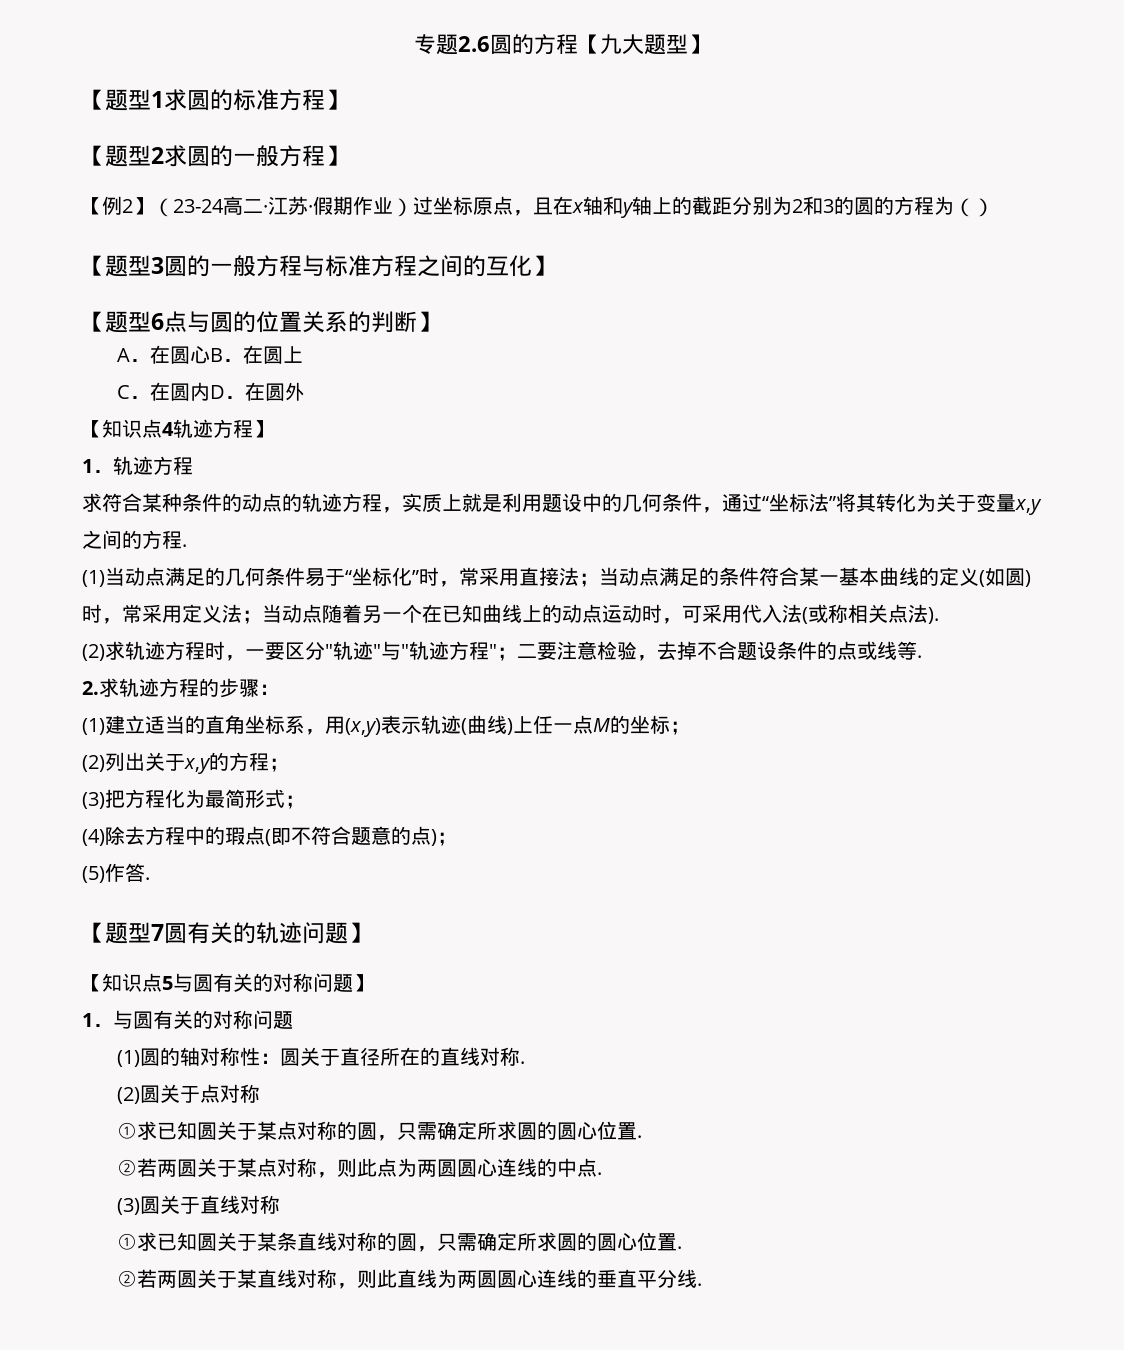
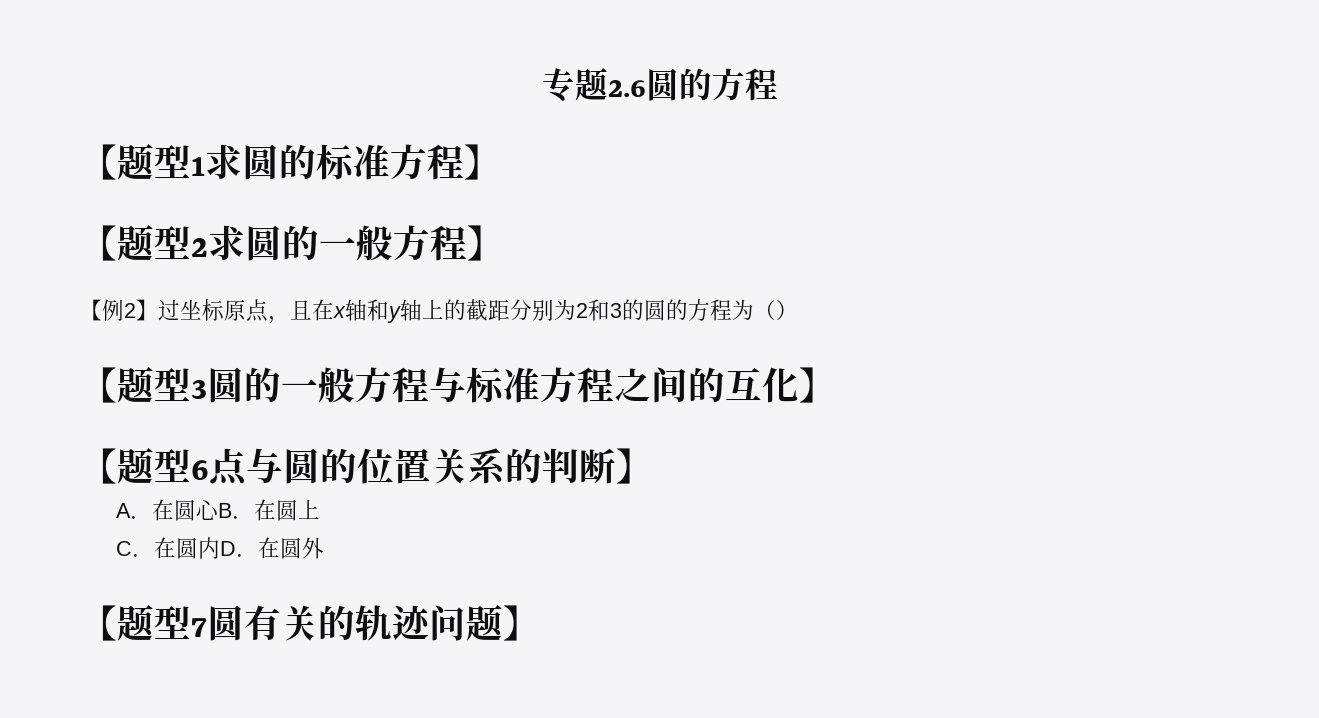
- 专题2.6圆的方程【九大题型】
+ 专题2.6圆的方程
- 【例2】（23-24高二·江苏·假期作业）过坐标原点，且在x轴和y轴上的截距分别为2和3的圆的方程为（）
+ 【例2】过坐标原点，且在x轴和y轴上的截距分别为2和3的圆的方程为（）
- 【知识点4轨迹方程】
- 1．轨迹方程
- 求符合某种条件的动点的轨迹方程，实质上就是利用题设中的几何条件，通过“坐标法”将其转化为关于变量x,y之间的方程.
- (1)当动点满足的几何条件易于“坐标化”时，常采用直接法；当动点满足的条件符合某一基本曲线的定义(如圆)时，常采用定义法；当动点随着另一个在已知曲线上的动点运动时，可采用代入法(或称相关点法).
- (2)求轨迹方程时，一要区分"轨迹"与"轨迹方程"；二要注意检验，去掉不合题设条件的点或线等.
- 2.求轨迹方程的步骤：
- (1)建立适当的直角坐标系，用(x,y)表示轨迹(曲线)上任一点M的坐标；
- (2)列出关于x,y的方程；
- (3)把方程化为最简形式；
- (4)除去方程中的瑕点(即不符合题意的点)；
- (5)作答.
- 【知识点5与圆有关的对称问题】
- 1．与圆有关的对称问题
- (1)圆的轴对称性：圆关于直径所在的直线对称.
- (2)圆关于点对称
- ①求已知圆关于某点对称的圆，只需确定所求圆的圆心位置.
- ②若两圆关于某点对称，则此点为两圆圆心连线的中点.
- (3)圆关于直线对称
- ①求已知圆关于某条直线对称的圆，只需确定所求圆的圆心位置.
- ②若两圆关于某直线对称，则此直线为两圆圆心连线的垂直平分线.

